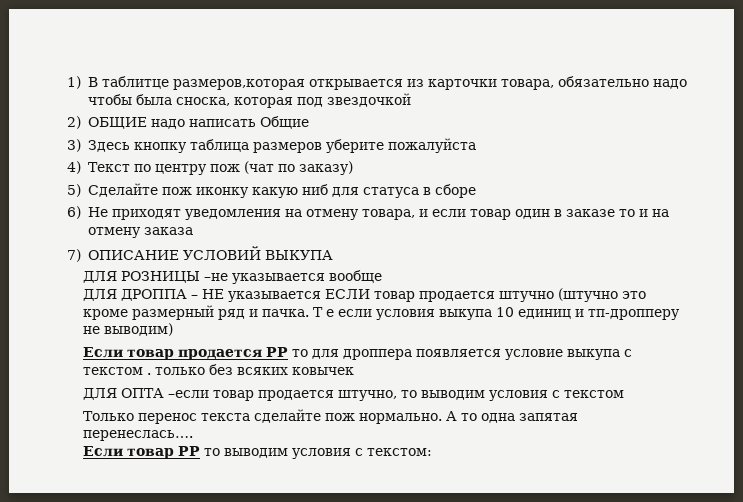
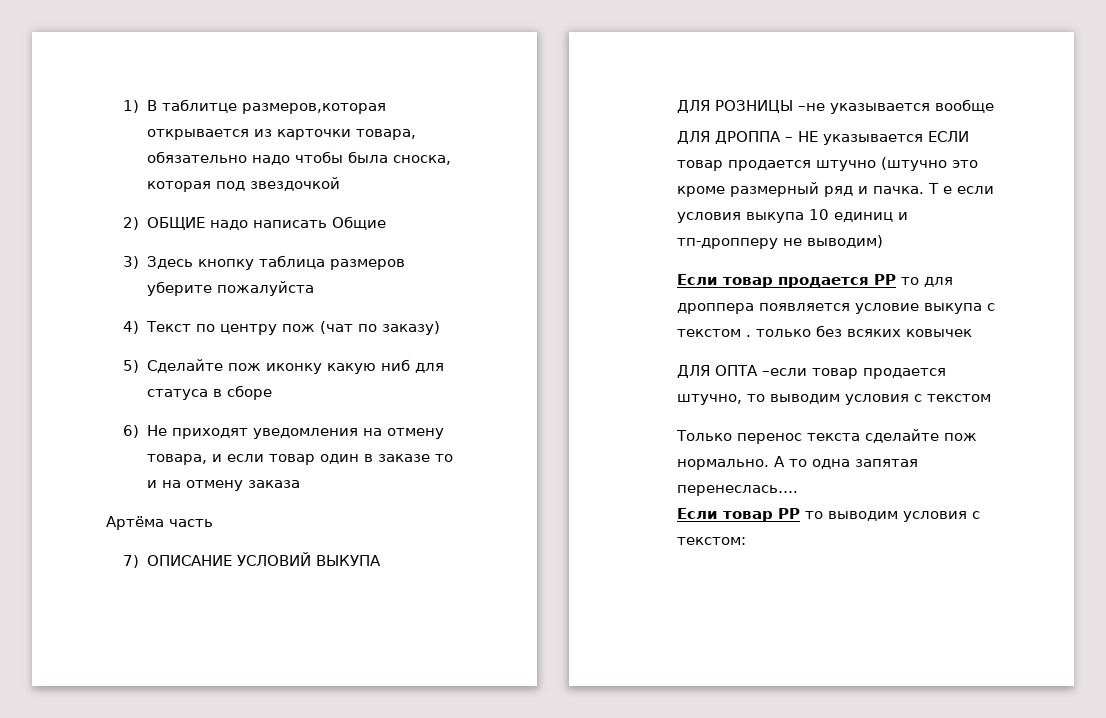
+ Артёма часть

